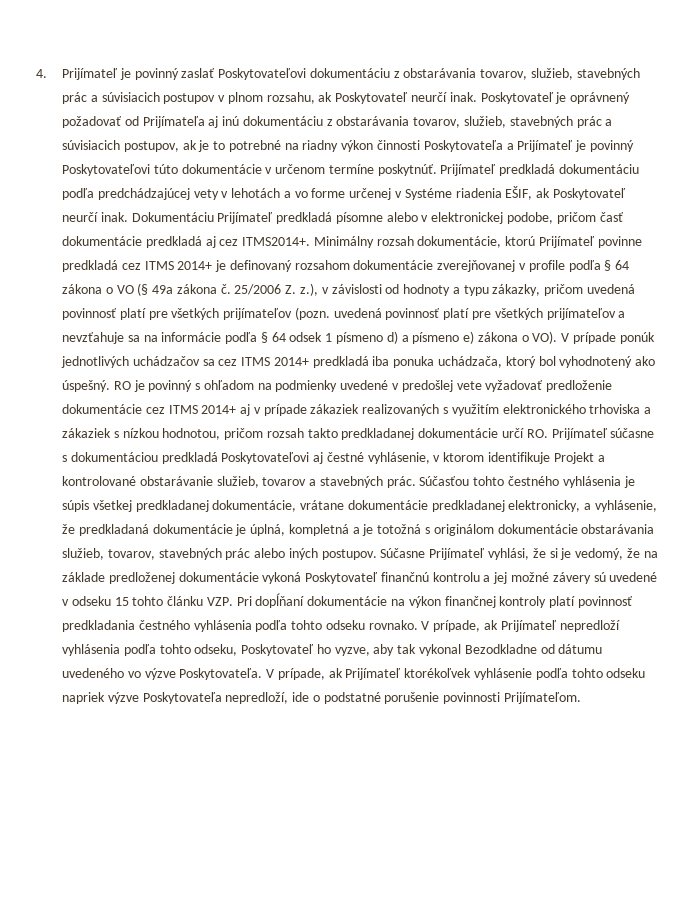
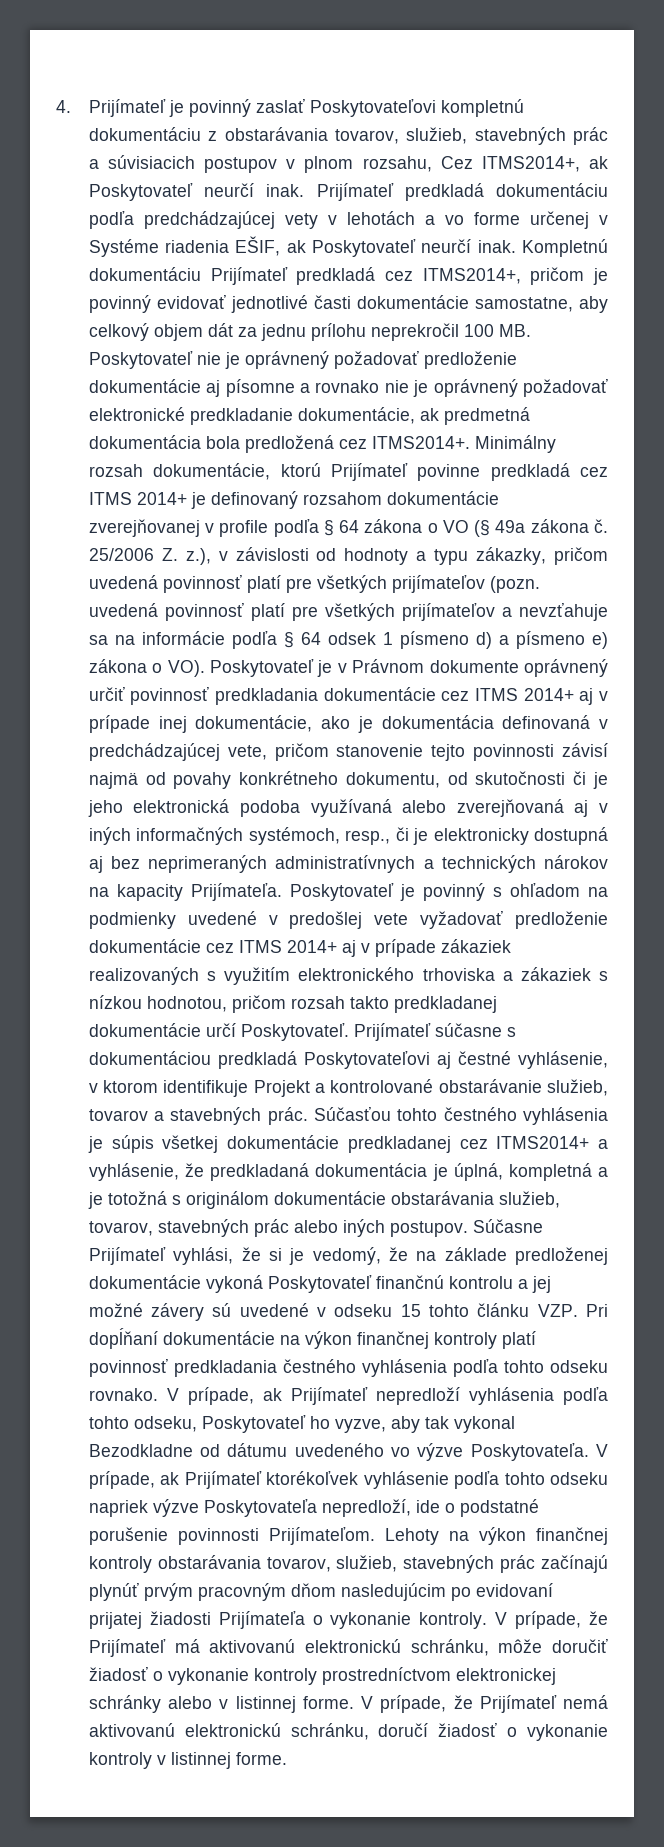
- 4. Prijímateľ je povinný zaslať Poskytovateľovi dokumentáciu z obstarávania tovarov, služieb, stavebných prác a súvisiacich postupov v plnom rozsahu, ak Poskytovateľ neurčí inak. Poskytovateľ je oprávnený požadovať od Prijímateľa aj inú dokumentáciu z obstarávania tovarov, služieb, stavebných prác a súvisiacich postupov, ak je to potrebné na riadny výkon činnosti Poskytovateľa a Prijímateľ je povinný Poskytovateľovi túto dokumentácie v určenom termíne poskytnúť.
+ 4. Prijímateľ je povinný zaslať Poskytovateľovi kompletnú dokumentáciu z obstarávania tovarov, služieb, stavebných prác a súvisiacich postupov v plnom rozsahu, Cez ITMS2014+, ak Poskytovateľ neurčí inak.
- Dokumentáciu Prijímateľ predkladá písomne alebo v elektronickej podobe, pričom časť dokumentácie predkladá aj cez ITMS2014+.
+ Kompletnú dokumentáciu Prijímateľ predkladá cez ITMS2014+, pričom je povinný evidovať jednotlivé časti dokumentácie samostatne, aby celkový objem dát za jednu prílohu neprekročil 100 MB. Poskytovateľ nie je oprávnený požadovať predloženie dokumentácie aj písomne a rovnako nie je oprávnený požadovať elektronické predkladanie dokumentácie, ak predmetná dokumentácia bola predložená cez ITMS2014+.
- 25/2006 Z. z.), v závislosti od hodnoty a typu zákazky, pričom uvedená povinnosť platí pre všetkých prijímateľov (pozn. uvedená povinnosť platí pre všetkých prijímateľov a nevzťahuje sa na informácie podľa § 64 odsek 1 písmeno d) a písmeno e) zákona o VO). V prípade ponúk jednotlivých uchádzačov sa cez ITMS 2014+ predkladá iba ponuka uchádzača, ktorý bol vyhodnotený ako úspešný. RO je povinný s ohľadom na podmienky uvedené v predošlej vete vyžadovať predloženie dokumentácie cez ITMS 2014+ aj v prípade zákaziek realizovaných s využitím elektronického trhoviska a zákaziek s nízkou hodnotou, pričom rozsah takto predkladanej dokumentácie určí RO. Prijímateľ súčasne s dokumentáciou predkladá Poskytovateľovi aj čestné vyhlásenie, v ktorom identifikuje Projekt a kontrolované obstarávanie služieb, tovarov a stavebných prác.
+ 25/2006 Z. z.), v závislosti od hodnoty a typu zákazky, pričom uvedená povinnosť platí pre všetkých prijímateľov (pozn. uvedená povinnosť platí pre všetkých prijímateľov a nevzťahuje sa na informácie podľa § 64 odsek 1 písmeno d) a písmeno e) zákona o VO). Poskytovateľ je v Právnom dokumente oprávnený určiť povinnosť predkladania dokumentácie cez ITMS 2014+ aj v prípade inej dokumentácie, ako je dokumentácia definovaná v predchádzajúcej vete, pričom stanovenie tejto povinnosti závisí najmä od povahy konkrétneho dokumentu, od skutočnosti či je jeho elektronická podoba využívaná alebo zverejňovaná aj v iných informačných systémoch, resp., či je elektronicky dostupná aj bez neprimeraných administratívnych a technických nárokov na kapacity Prijímateľa. Poskytovateľ je povinný s ohľadom na podmienky uvedené v predošlej vete vyžadovať predloženie dokumentácie cez ITMS 2014+ aj v prípade zákaziek realizovaných s využitím elektronického trhoviska a zákaziek s nízkou hodnotou, pričom rozsah takto predkladanej dokumentácie určí Poskytovateľ. Prijímateľ súčasne s dokumentáciou predkladá Poskytovateľovi aj čestné vyhlásenie, v ktorom identifikuje Projekt a kontrolované obstarávanie služieb, tovarov a stavebných prác.
- Súčasťou tohto čestného vyhlásenia je súpis všetkej predkladanej dokumentácie, vrátane dokumentácie predkladanej elektronicky, a vyhlásenie, že predkladaná dokumentácie je úplná, kompletná a je totožná s originálom dokumentácie obstarávania služieb, tovarov, stavebných prác alebo iných postupov.
+ Súčasťou tohto čestného vyhlásenia je súpis všetkej dokumentácie predkladanej cez ITMS2014+ a vyhlásenie, že predkladaná dokumentácia je úplná, kompletná a je totožná s originálom dokumentácie obstarávania služieb, tovarov, stavebných prác alebo iných postupov.
+ Lehoty na výkon finančnej kontroly obstarávania tovarov, služieb, stavebných prác začínajú plynúť prvým pracovným dňom nasledujúcim po evidovaní prijatej žiadosti Prijímateľa o vykonanie kontroly. V prípade, že Prijímateľ má aktivovanú elektronickú schránku, môže doručiť žiadosť o vykonanie kontroly prostredníctvom elektronickej schránky alebo v listinnej forme. V prípade, že Prijímateľ nemá aktivovanú elektronickú schránku, doručí žiadosť o vykonanie kontroly v listinnej forme.

